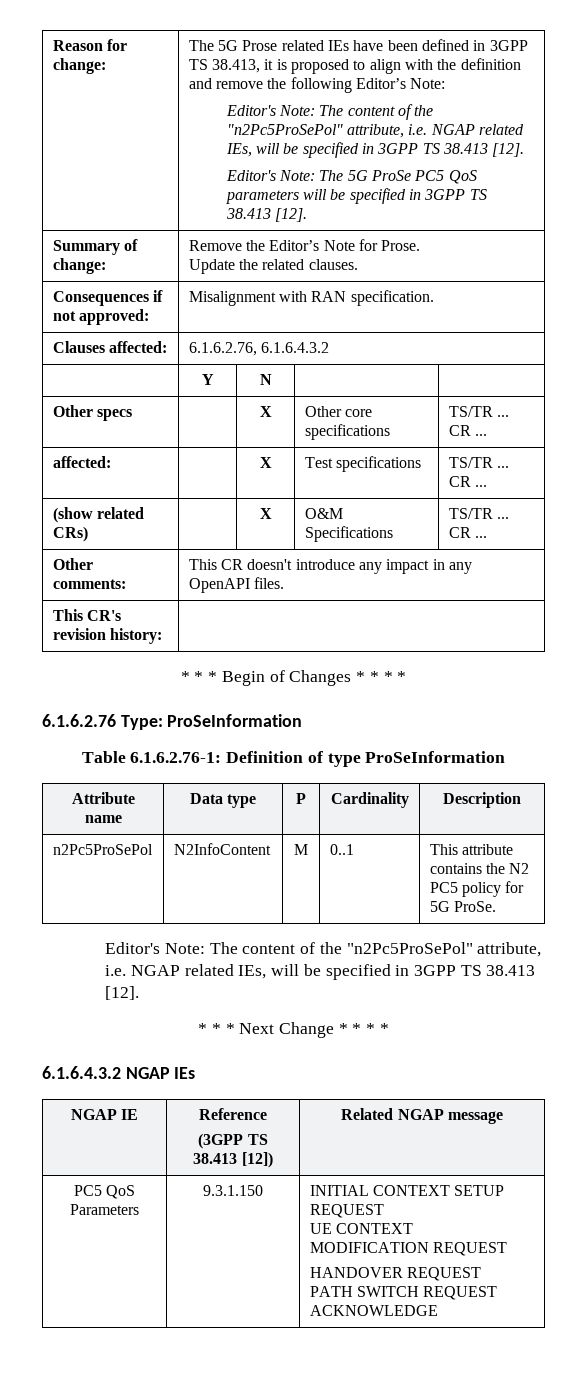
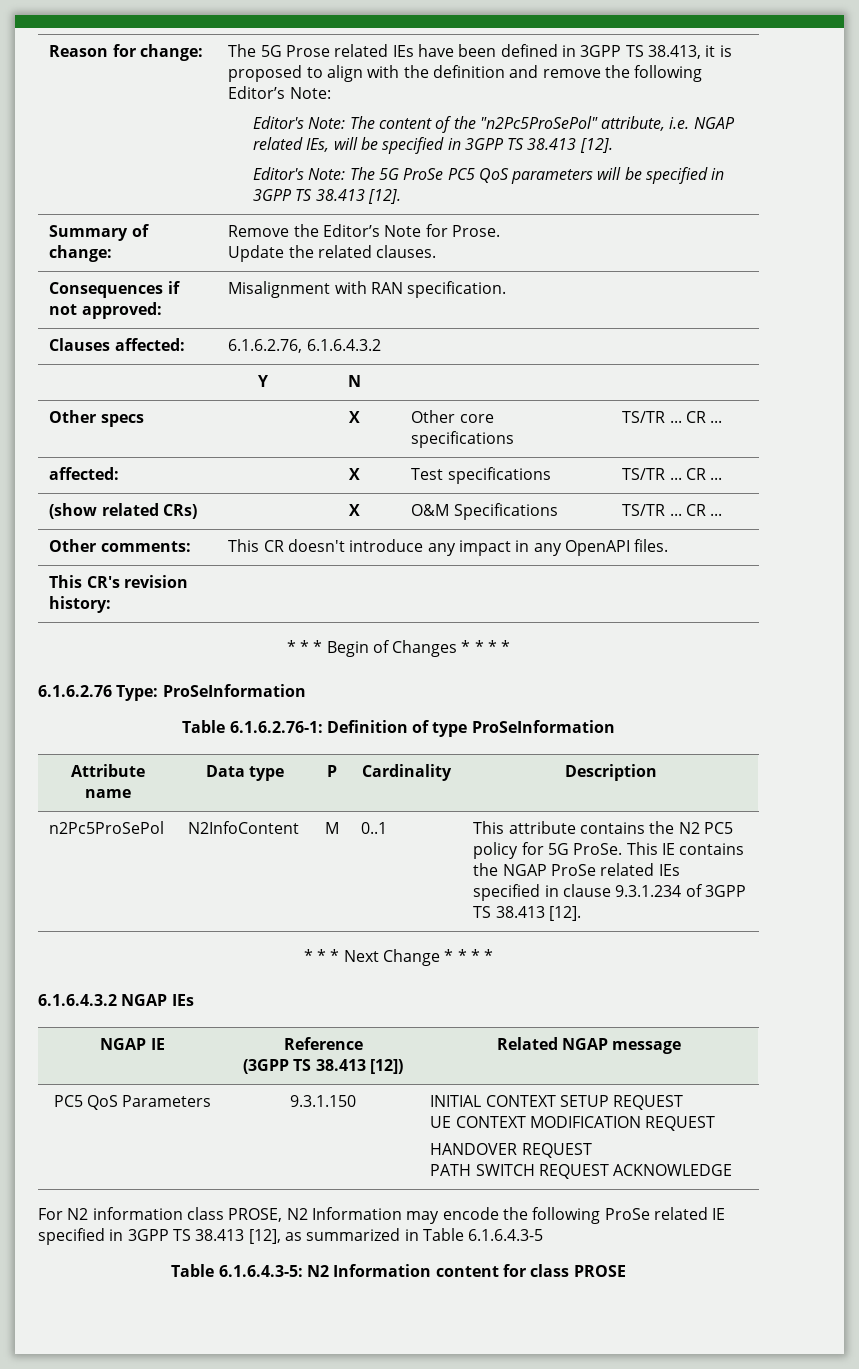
- n2Pc5ProSePol | N2InfoContent | M | 0..1 | This attribute contains the N2 PC5 policy for 5G ProSe.
- Editor's Note: The content of the "n2Pc5ProSePol" attribute, i.e. NGAP related IEs, will be specified in 3GPP TS 38.413 [12].
+ n2Pc5ProSePol | N2InfoContent | M | 0..1 | This attribute contains the N2 PC5 policy for 5G ProSe. This IE contains the NGAP ProSe related IEs specified in clause 9.3.1.234 of 3GPP TS 38.413 [12].
+ For N2 information class PROSE, N2 Information may encode the following ProSe related IE specified in 3GPP TS 38.413 [12], as summarized in Table 6.1.6.4.3-5
+ Table 6.1.6.4.3-5: N2 Information content for class PROSE

